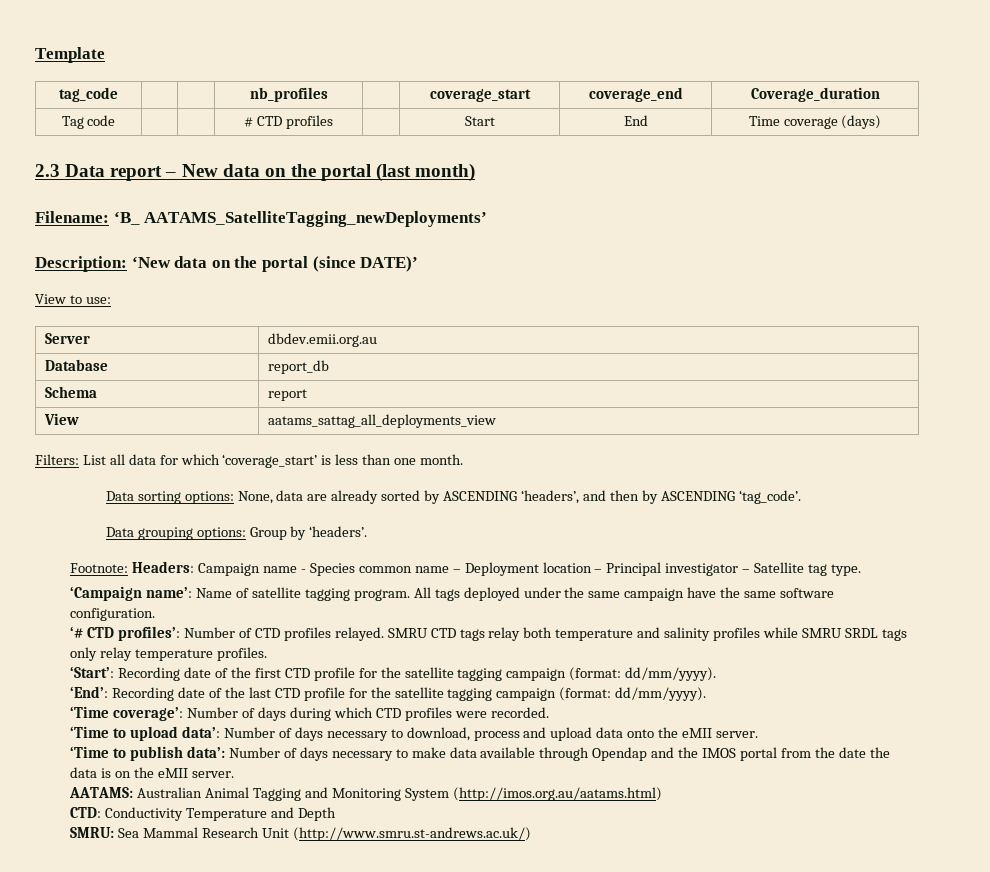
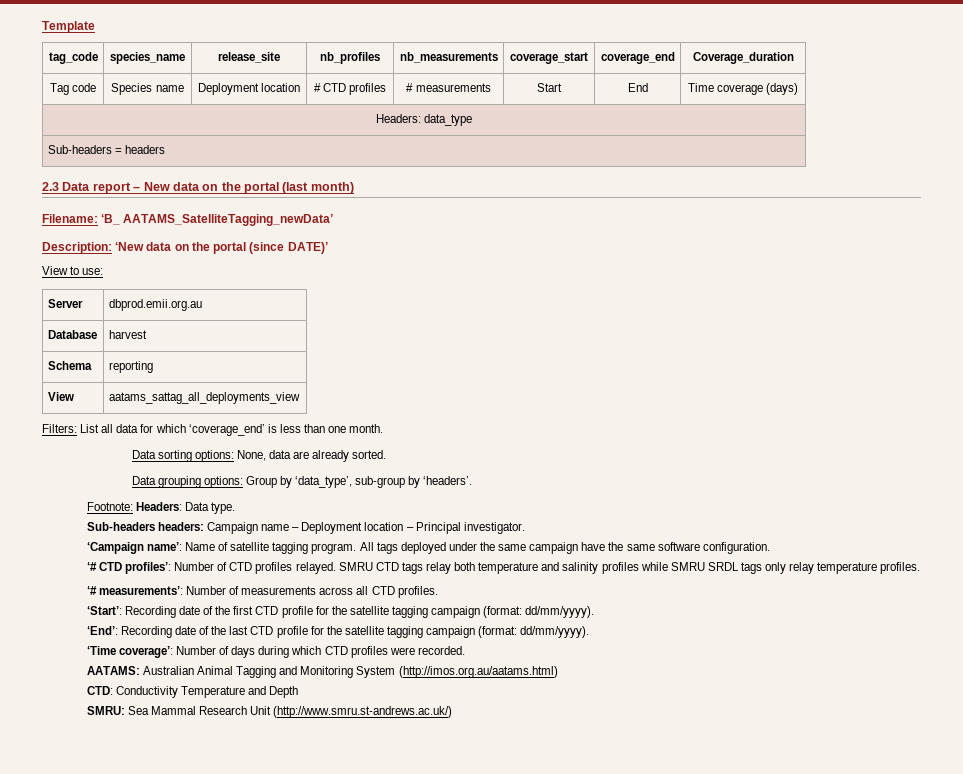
- tag_code | | | nb_profiles | | coverage_start | coverage_end | Coverage_duration
+ tag_code | species_name | release_site | nb_profiles | nb_measurements | coverage_start | coverage_end | Coverage_duration
- Tag code | | | # CTD profiles | | Start | End | Time coverage (days)
+ Tag code | Species name | Deployment location | # CTD profiles | # measurements | Start | End | Time coverage (days)
+ Headers: data_type
+ Sub-headers = headers
- Filename: ‘B_ AATAMS_SatelliteTagging_newDeployments’
+ Filename: ‘B_ AATAMS_SatelliteTagging_newData’
- Server | dbdev.emii.org.au
+ Server | dbprod.emii.org.au
- Database | report_db
+ Database | harvest
- Schema | report
+ Schema | reporting
- Filters: List all data for which ‘coverage_start’ is less than one month.
+ Filters: List all data for which ‘coverage_end’ is less than one month.
- Data sorting options: None, data are already sorted by ASCENDING ‘headers’, and then by ASCENDING ‘tag_code’.
+ Data sorting options: None, data are already sorted.
- Data grouping options: Group by ‘headers’.
+ Data grouping options: Group by ‘data_type’, sub-group by ‘headers’.
- Footnote: Headers: Campaign name - Species common name – Deployment location – Principal investigator – Satellite tag type.
+ Footnote: Headers: Data type.
+ Sub-headers headers: Campaign name – Deployment location – Principal investigator.
+ ‘# measurements’: Number of measurements across all CTD profiles.
- ‘Time to upload data’: Number of days necessary to download, process and upload data onto the eMII server.
- ‘Time to publish data’: Number of days necessary to make data available through Opendap and the IMOS portal from the date the data is on the eMII server.

